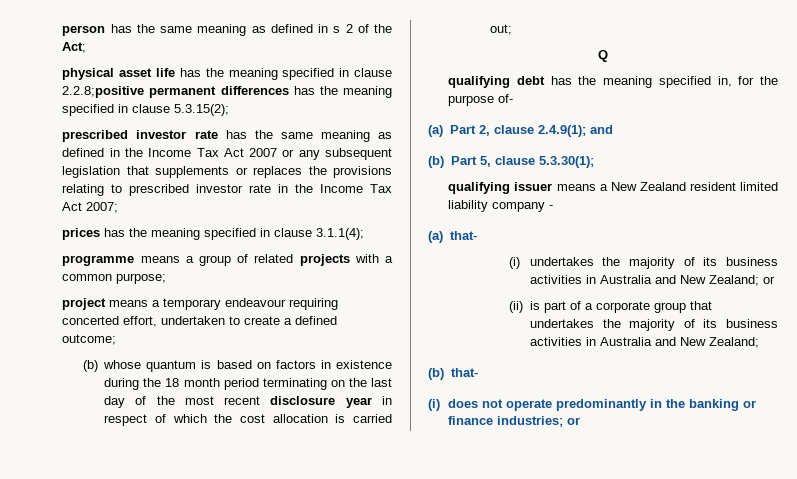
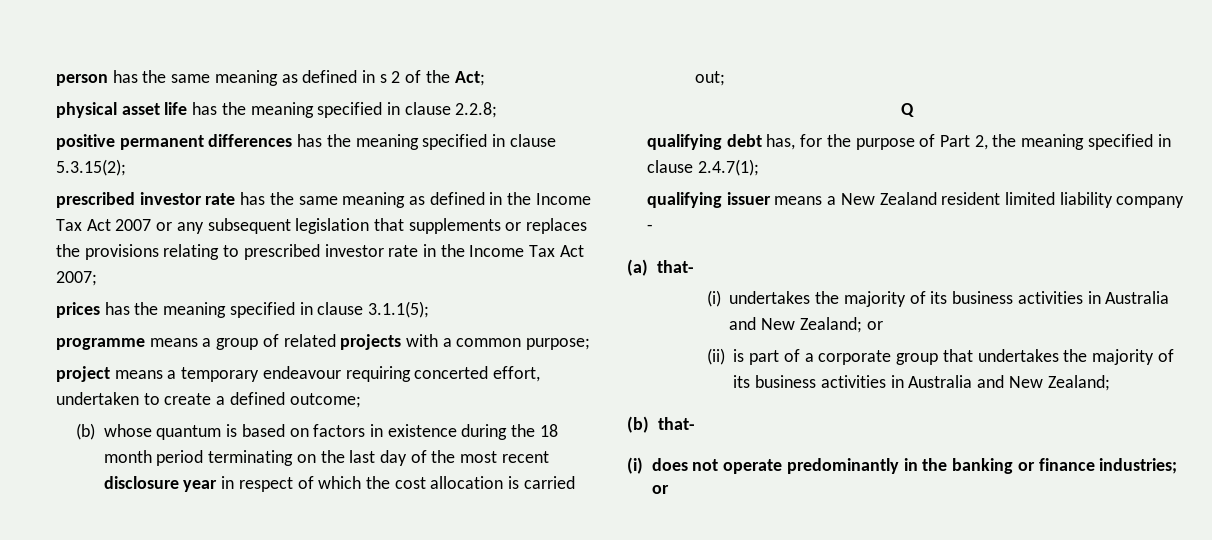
- physical asset life has the meaning specified in clause 2.2.8;positive permanent differences has the meaning specified in clause 5.3.15(2);
+ physical asset life has the meaning specified in clause 2.2.8;
+ positive permanent differences has the meaning specified in clause 5.3.15(2);
- prices has the meaning specified in clause 3.1.1(4);
+ prices has the meaning specified in clause 3.1.1(5);
- qualifying debt has the meaning specified in, for the purpose of-
- (a) Part 2, clause 2.4.9(1); and
- (b) Part 5, clause 5.3.30(1);
+ qualifying debt has, for the purpose of Part 2, the meaning specified in clause 2.4.7(1);

